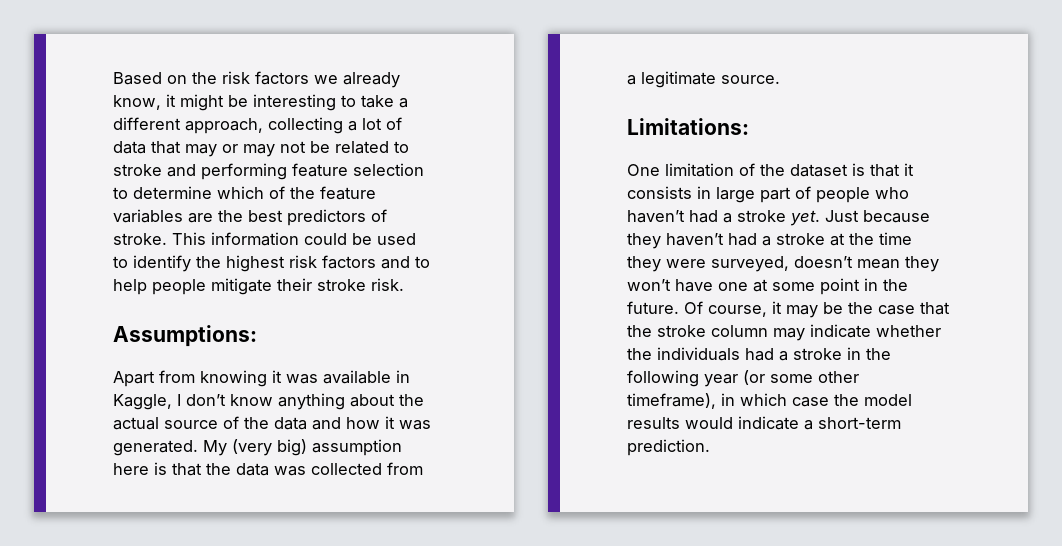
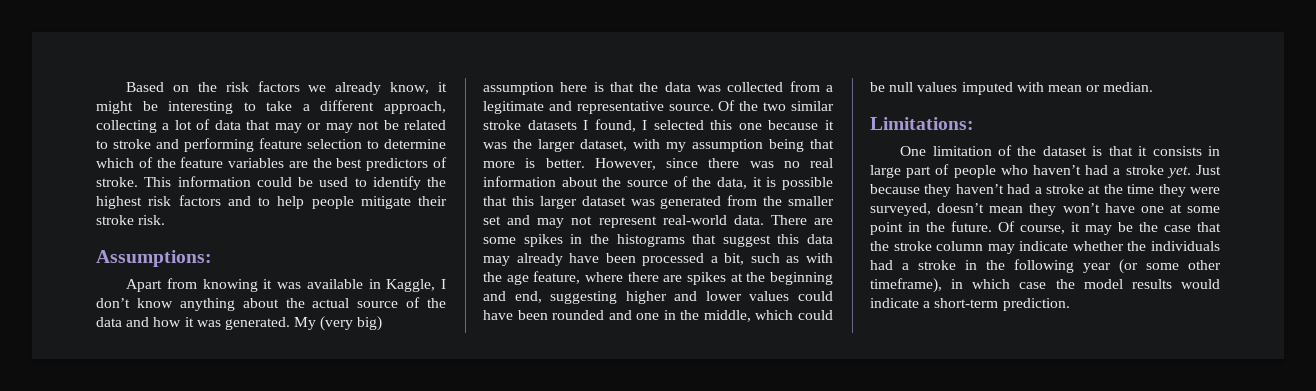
- My (very big) assumption here is that the data was collected from a legitimate source.
+ My (very big) assumption here is that the data was collected from a legitimate and representative source. Of the two similar stroke datasets I found, I selected this one because it was the larger dataset, with my assumption being that more is better. However, since there was no real information about the source of the data, it is possible that this larger dataset was generated from the smaller set and may not represent real-world data. There are some spikes in the histograms that suggest this data may already have been processed a bit, such as with the age feature, where there are spikes at the beginning and end, suggesting higher and lower values could have been rounded and one in the middle, which could be null values imputed with mean or median.

